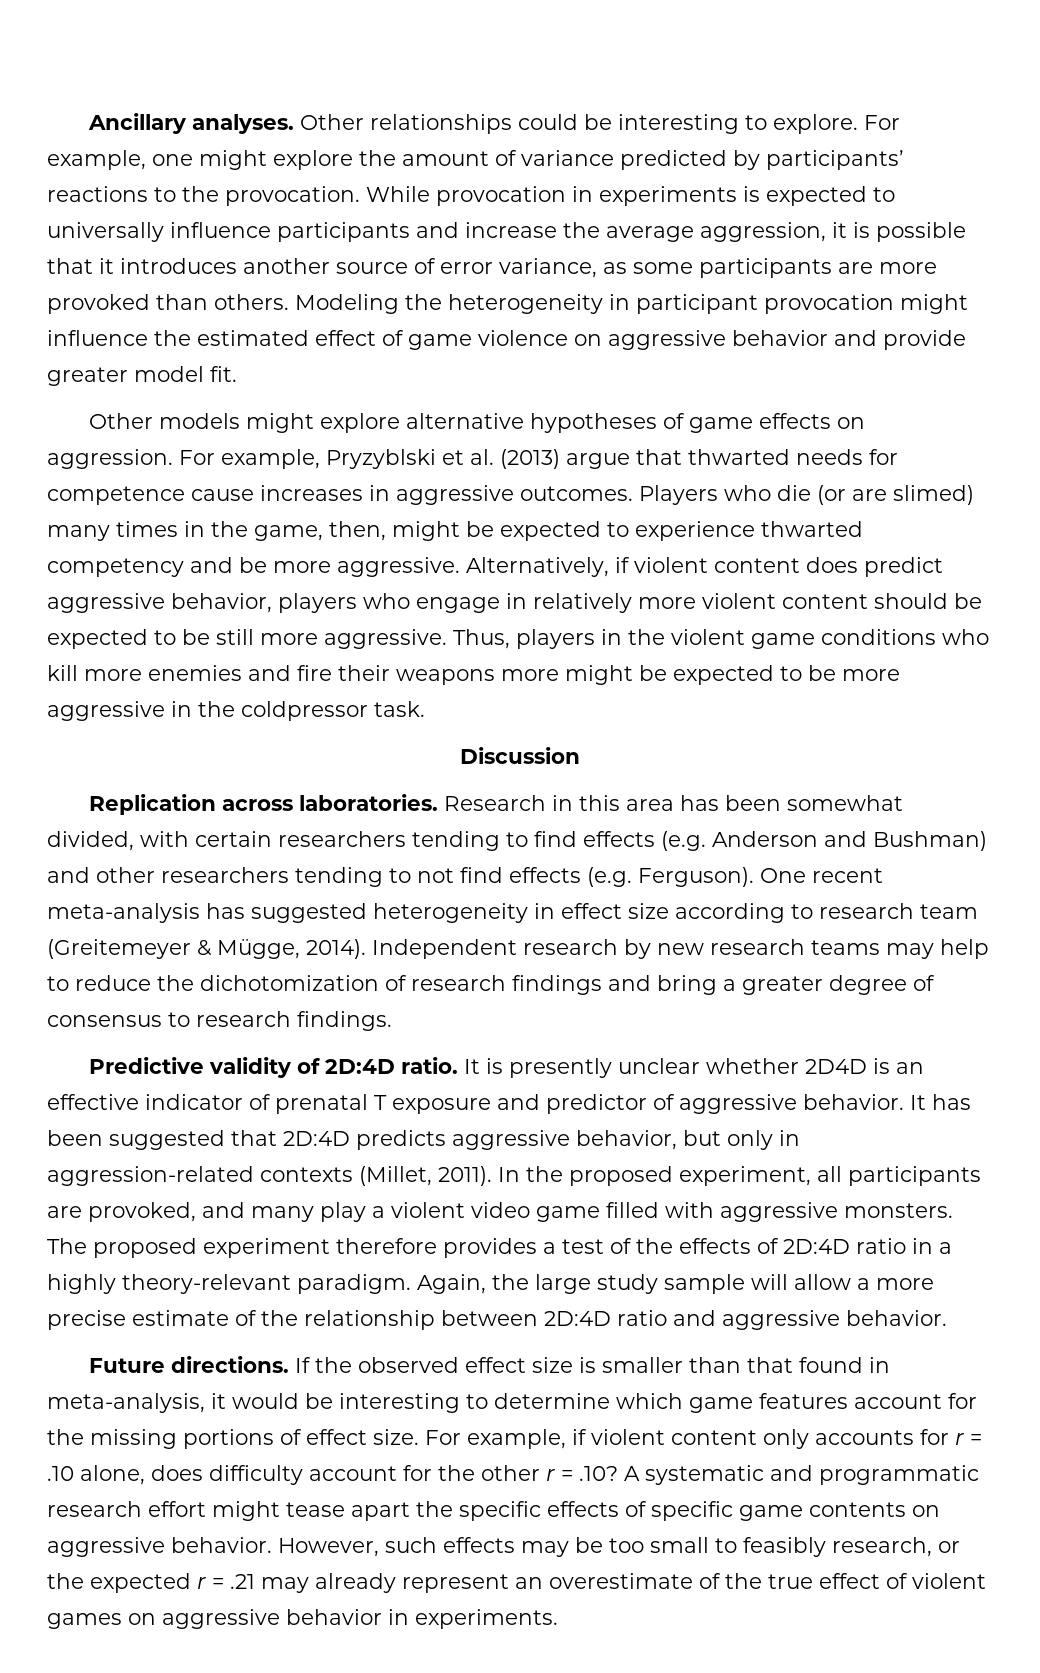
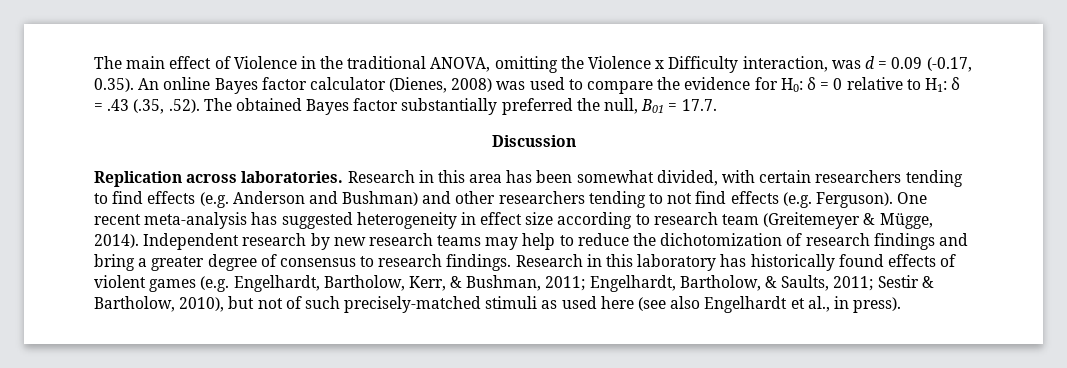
- Ancillary analyses. Other relationships could be interesting to explore. For example, one might explore the amount of variance predicted by participants’ reactions to the provocation. While provocation in experiments is expected to universally influence participants and increase the average aggression, it is possible that it introduces another source of error variance, as some participants are more provoked than others. Modeling the heterogeneity in participant provocation might influence the estimated effect of game violence on aggressive behavior and provide greater model fit.
- Other models might explore alternative hypotheses of game effects on aggression. For example, Pryzyblski et al. (2013) argue that thwarted needs for competence cause increases in aggressive outcomes. Players who die (or are slimed) many times in the game, then, might be expected to experience thwarted competency and be more aggressive. Alternatively, if violent content does predict aggressive behavior, players who engage in relatively more violent content should be expected to be still more aggressive. Thus, players in the violent game conditions who kill more enemies and fire their weapons more might be expected to be more aggressive in the coldpressor task.
+ The main effect of Violence in the traditional ANOVA, omitting the Violence x Difficulty interaction, was d = 0.09 (-0.17, 0.35). An online Bayes factor calculator (Dienes, 2008) was used to compare the evidence for H0: δ = 0 relative to H1: δ = .43 (.35, .52). The obtained Bayes factor substantially preferred the null, B01 = 17.7.
- Independent research by new research teams may help to reduce the dichotomization of research findings and bring a greater degree of consensus to research findings.
- Predictive validity of 2D:4D ratio. It is presently unclear whether 2D4D is an effective indicator of prenatal T exposure and predictor of aggressive behavior. It has been suggested that 2D:4D predicts aggressive behavior, but only in aggression-related contexts (Millet, 2011). In the proposed experiment, all participants are provoked, and many play a violent video game filled with aggressive monsters. The proposed experiment therefore provides a test of the effects of 2D:4D ratio in a highly theory-relevant paradigm. Again, the large study sample will allow a more precise estimate of the relationship between 2D:4D ratio and aggressive behavior.
- Future directions. If the observed effect size is smaller than that found in meta-analysis, it would be interesting to determine which game features account for the missing portions of effect size. For example, if violent content only accounts for r = .10 alone, does difficulty account for the other r = .10? A systematic and programmatic research effort might tease apart the specific effects of specific game contents on aggressive behavior. However, such effects may be too small to feasibly research, or the expected r = .21 may already represent an overestimate of the true effect of violent games on aggressive behavior in experiments.
+ Independent research by new research teams may help to reduce the dichotomization of research findings and bring a greater degree of consensus to research findings. Research in this laboratory has historically found effects of violent games (e.g. Engelhardt, Bartholow, Kerr, & Bushman, 2011; Engelhardt, Bartholow, & Saults, 2011; Sestir & Bartholow, 2010), but not of such precisely-matched stimuli as used here (see also Engelhardt et al., in press).

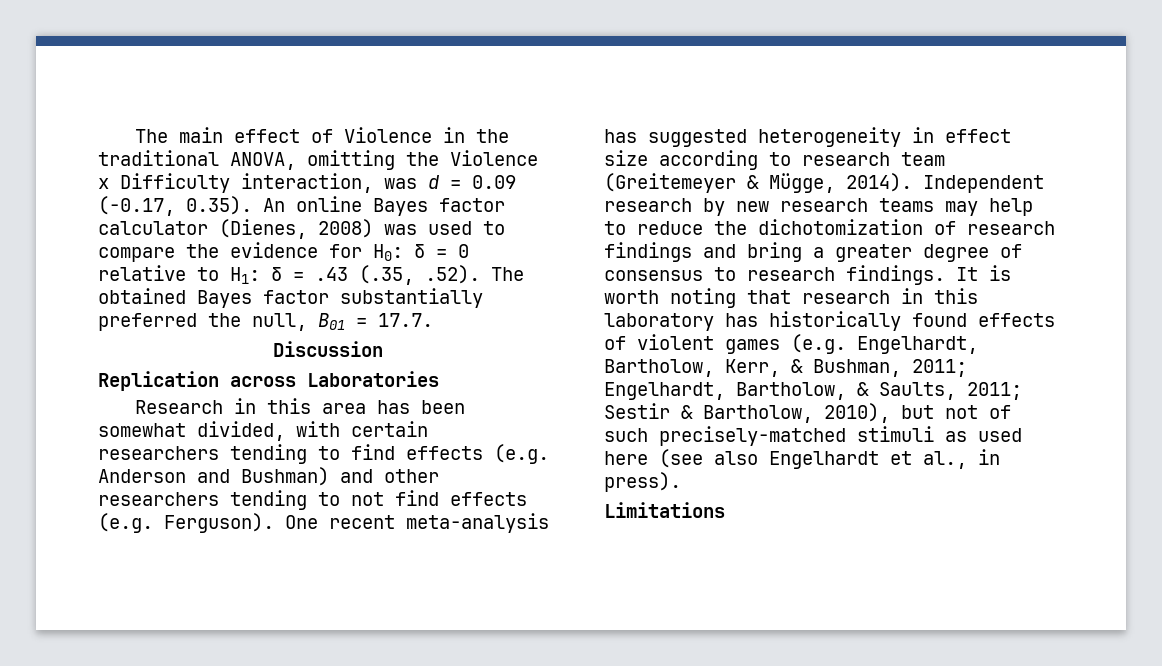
- Replication across laboratories. Research in this area has been somewhat divided, with certain researchers tending to find effects (e.g. Anderson and Bushman) and other researchers tending to not find effects (e.g. Ferguson).
+ Replication across Laboratories
+ Research in this area has been somewhat divided, with certain researchers tending to find effects (e.g. Anderson and Bushman) and other researchers tending to not find effects (e.g. Ferguson).
- Research in this laboratory has historically found effects of violent games (e.g. Engelhardt, Bartholow, Kerr, & Bushman, 2011; Engelhardt, Bartholow, & Saults, 2011; Sestir & Bartholow, 2010), but not of such precisely-matched stimuli as used here (see also Engelhardt et al., in press).
+ It is worth noting that research in this laboratory has historically found effects of violent games (e.g. Engelhardt, Bartholow, Kerr, & Bushman, 2011; Engelhardt, Bartholow, & Saults, 2011; Sestir & Bartholow, 2010), but not of such precisely-matched stimuli as used here (see also Engelhardt et al., in press).
+ Limitations

